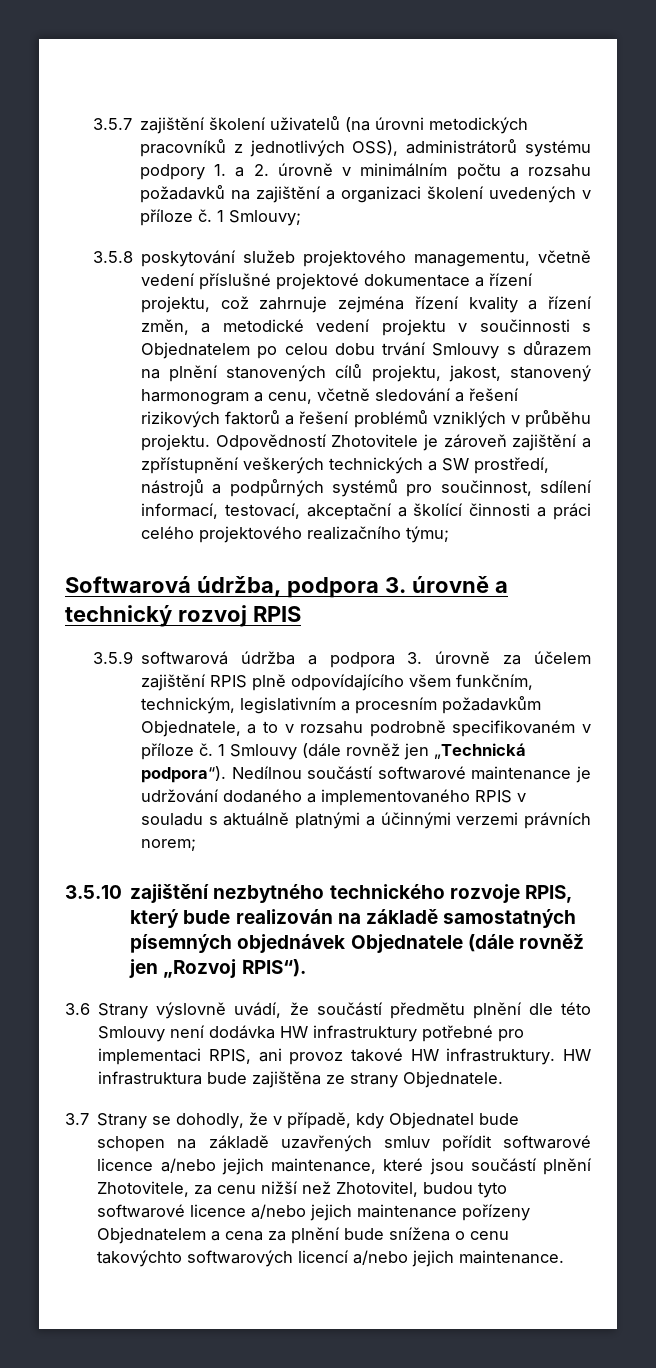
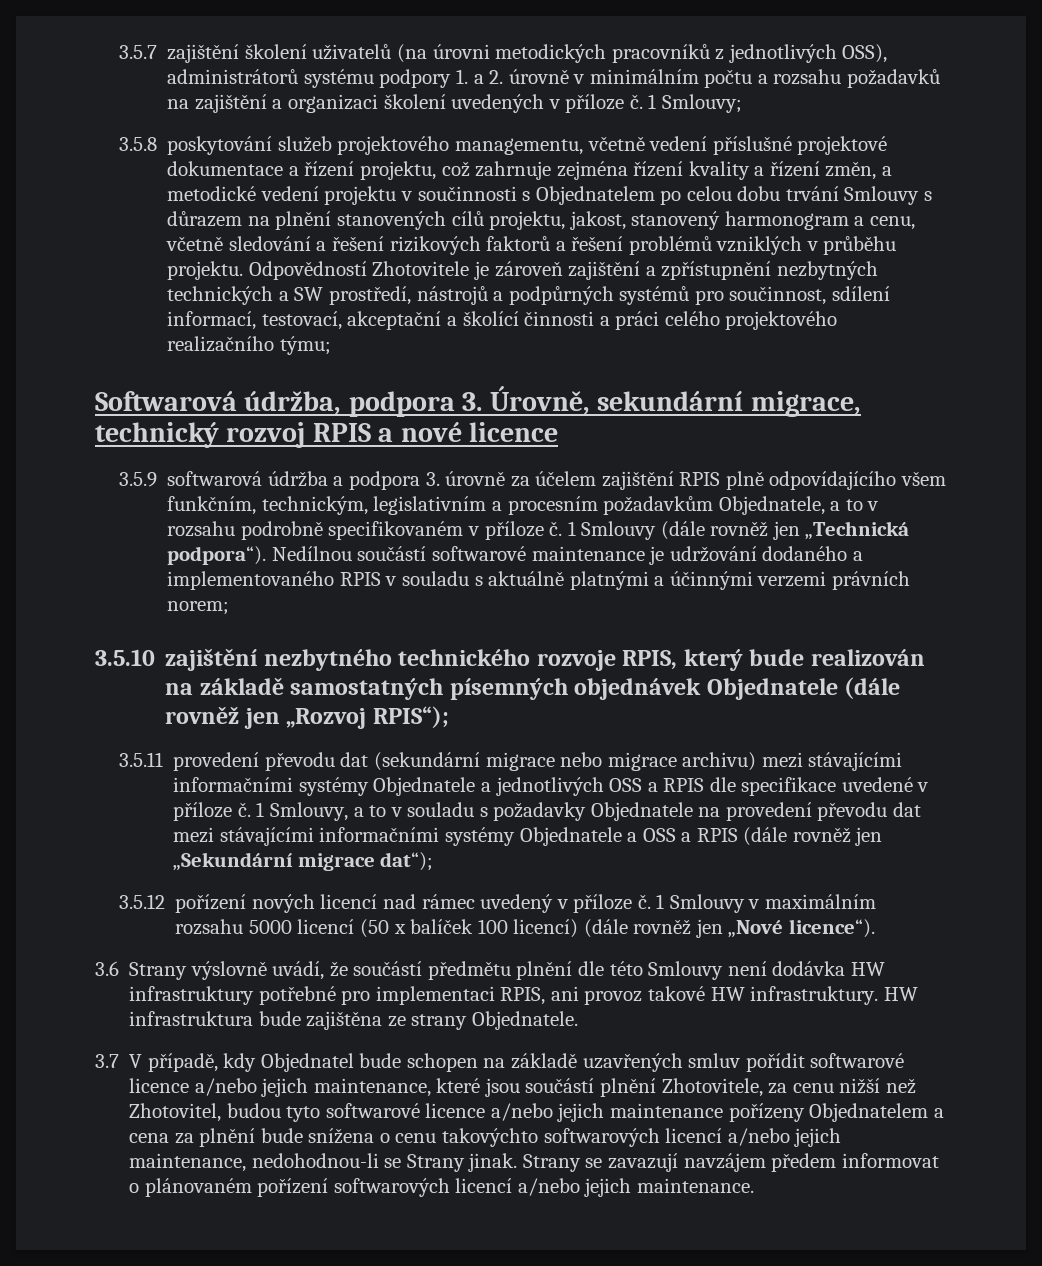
- Odpovědností Zhotovitele je zároveň zajištění a zpřístupnění veškerých technických a SW prostředí, nástrojů a podpůrných systémů pro součinnost, sdílení informací, testovací, akceptační a školící činnosti a práci celého projektového realizačního týmu;
+ Odpovědností Zhotovitele je zároveň zajištění a zpřístupnění nezbytných technických a SW prostředí, nástrojů a podpůrných systémů pro součinnost, sdílení informací, testovací, akceptační a školící činnosti a práci celého projektového realizačního týmu;
- Softwarová údržba, podpora 3. úrovně a technický rozvoj RPIS
+ Softwarová údržba, podpora 3. Úrovně, sekundární migrace, technický rozvoj RPIS a nové licence
- 3.5.10 zajištění nezbytného technického rozvoje RPIS, který bude realizován na základě samostatných písemných objednávek Objednatele (dále rovněž jen „Rozvoj RPIS“).
+ 3.5.10 zajištění nezbytného technického rozvoje RPIS, který bude realizován na základě samostatných písemných objednávek Objednatele (dále rovněž jen „Rozvoj RPIS“);
+ 3.5.11 provedení převodu dat (sekundární migrace nebo migrace archivu) mezi stávajícími informačními systémy Objednatele a jednotlivých OSS a RPIS dle specifikace uvedené v příloze č. 1 Smlouvy, a to v souladu s požadavky Objednatele na provedení převodu dat mezi stávajícími informačními systémy Objednatele a OSS a RPIS (dále rovněž jen „Sekundární migrace dat“);
+ 3.5.12 pořízení nových licencí nad rámec uvedený v příloze č. 1 Smlouvy v maximálním rozsahu 5000 licencí (50 x balíček 100 licencí) (dále rovněž jen „Nové licence“).
- 3.7 Strany se dohodly, že v případě, kdy Objednatel bude schopen na základě uzavřených smluv pořídit softwarové licence a/nebo jejich maintenance, které jsou součástí plnění Zhotovitele, za cenu nižší než Zhotovitel, budou tyto softwarové licence a/nebo jejich maintenance pořízeny Objednatelem a cena za plnění bude snížena o cenu takovýchto softwarových licencí a/nebo jejich maintenance.
+ 3.7 V případě, kdy Objednatel bude schopen na základě uzavřených smluv pořídit softwarové licence a/nebo jejich maintenance, které jsou součástí plnění Zhotovitele, za cenu nižší než Zhotovitel, budou tyto softwarové licence a/nebo jejich maintenance pořízeny Objednatelem a cena za plnění bude snížena o cenu takovýchto softwarových licencí a/nebo jejich maintenance, nedohodnou-li se Strany jinak. Strany se zavazují navzájem předem informovat o plánovaném pořízení softwarových licencí a/nebo jejich maintenance.

